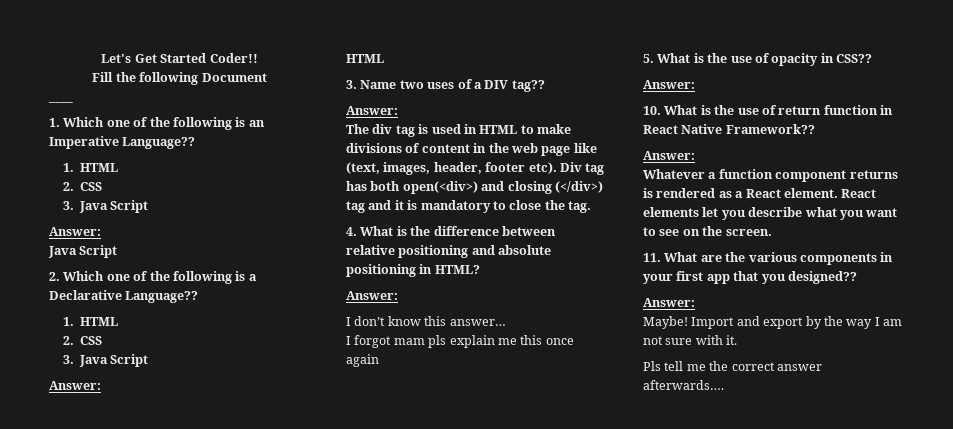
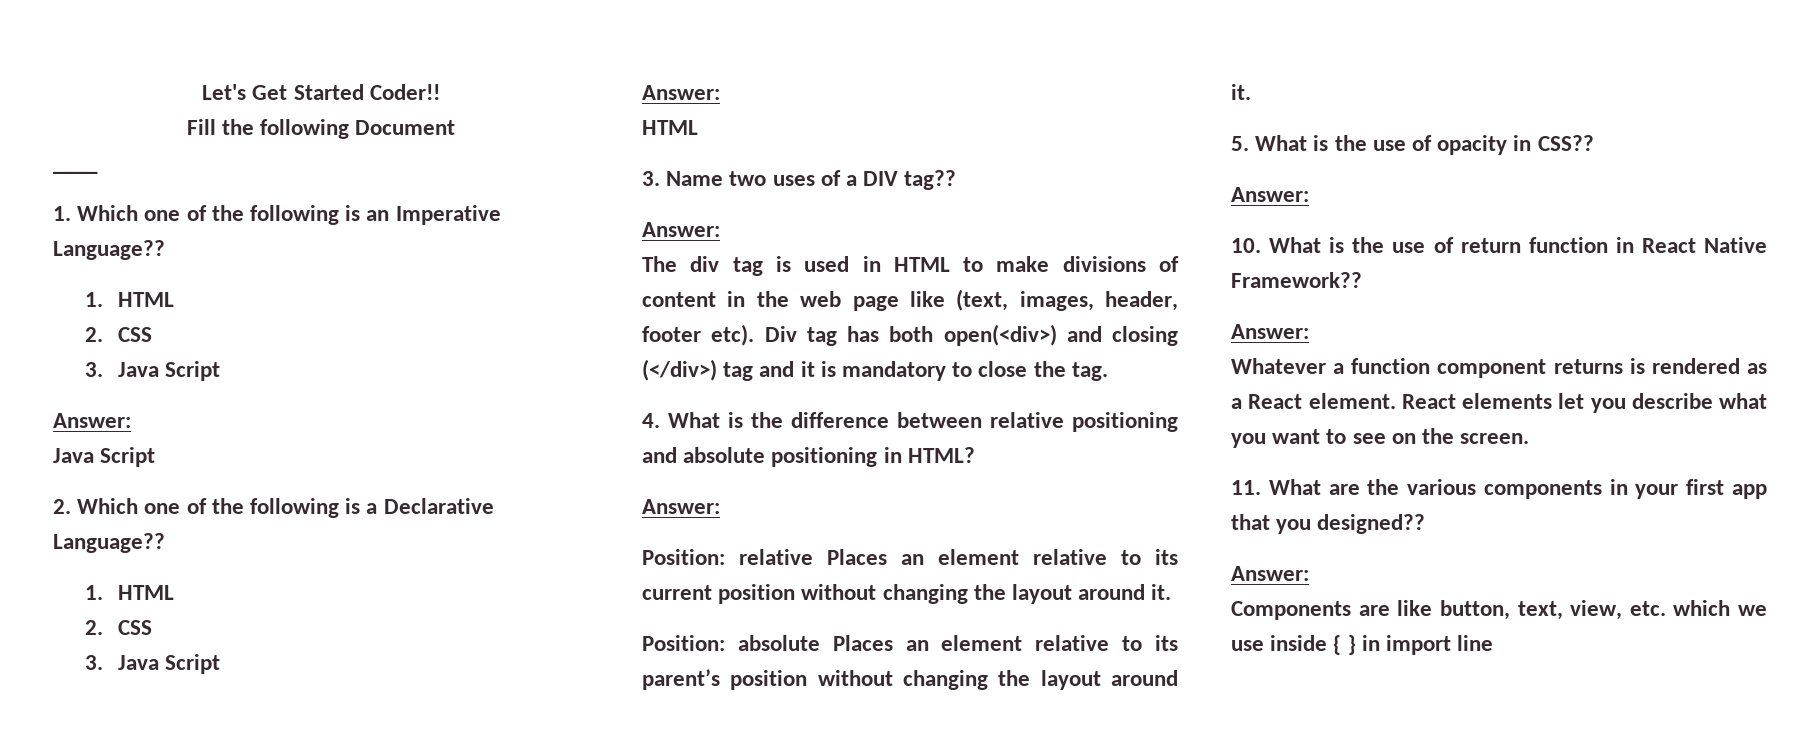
- I don’t know this answer…
- I forgot mam pls explain me this once again
+ Position: relative Places an element relative to its current position without changing the layout around it.
+ Position: absolute Places an element relative to its parent’s position without changing the layout around it.
- Maybe! Import and export by the way I am not sure with it.
- Pls tell me the correct answer afterwards….
+ Components are like button, text, view, etc. which we use inside { } in import line

